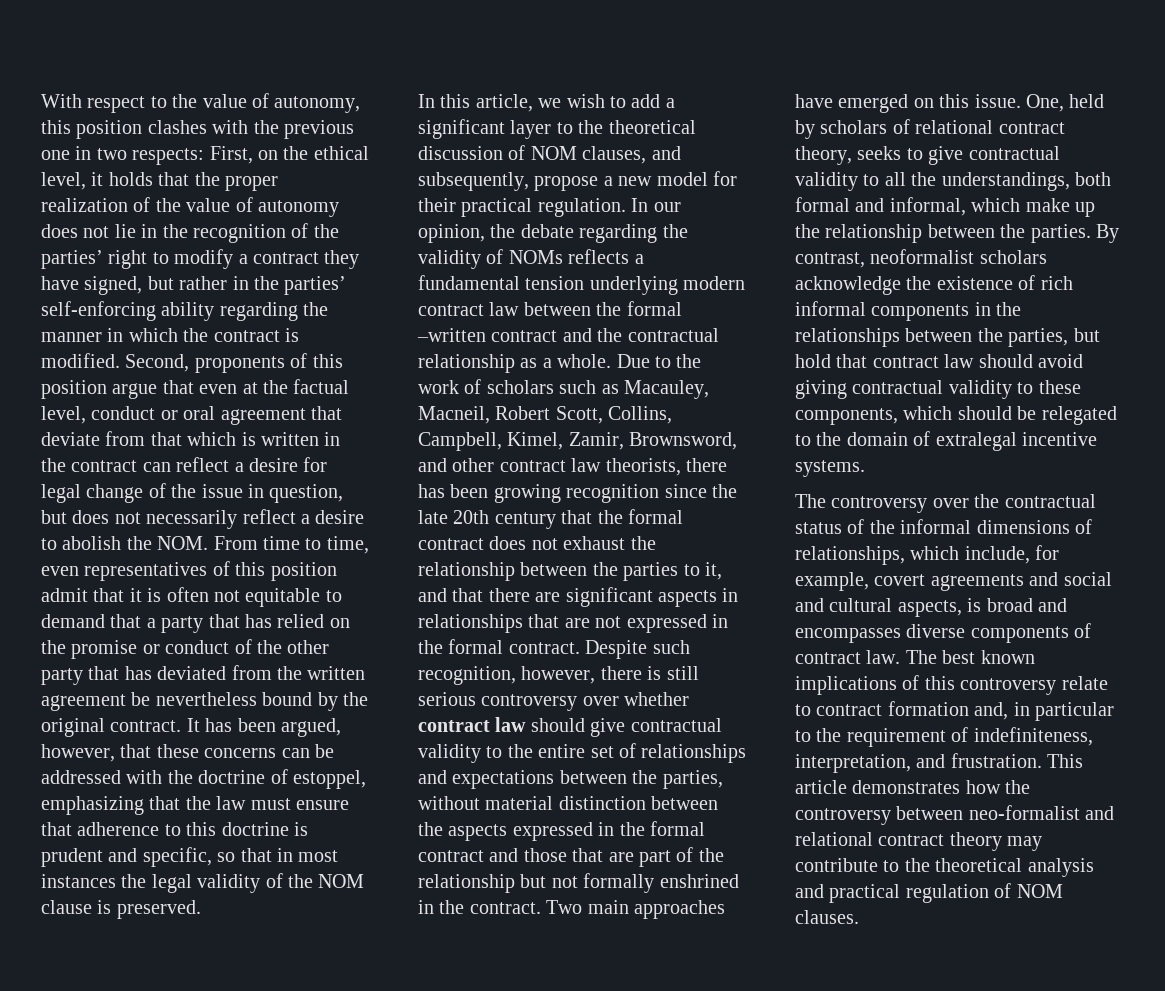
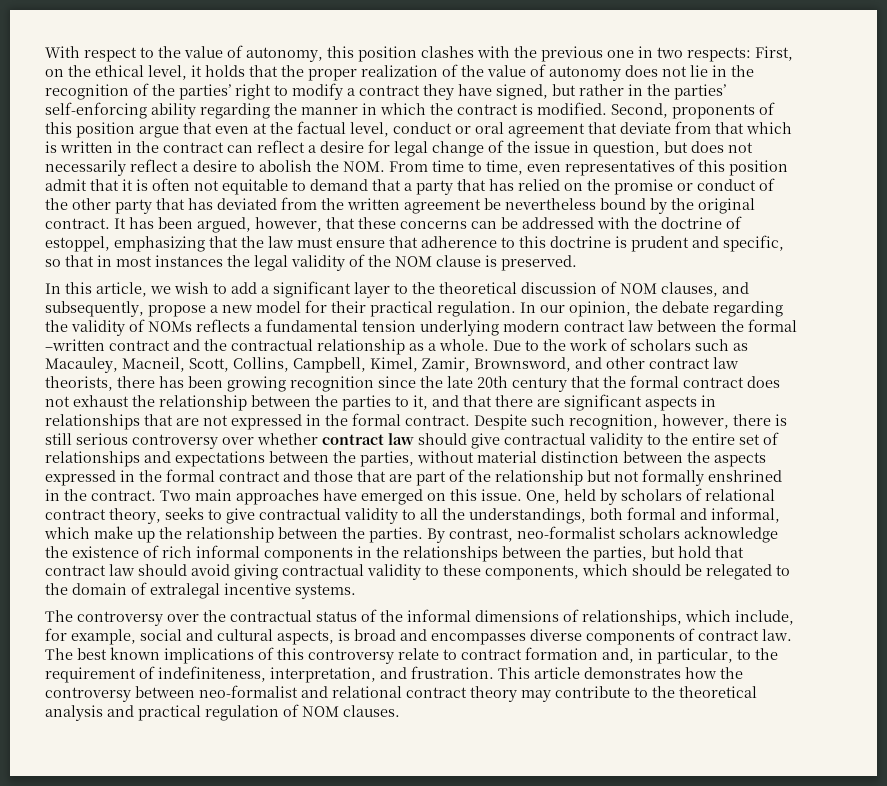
- Due to the work of scholars such as Macauley, Macneil, Robert Scott, Collins, Campbell, Kimel, Zamir, Brownsword, and other contract law theorists, there has been growing recognition since the late 20th century that the formal contract does not exhaust the relationship between the parties to it, and that there are significant aspects in relationships that are not expressed in the formal contract.
+ Due to the work of scholars such as Macauley, Macneil, Scott, Collins, Campbell, Kimel, Zamir, Brownsword, and other contract law theorists, there has been growing recognition since the late 20th century that the formal contract does not exhaust the relationship between the parties to it, and that there are significant aspects in relationships that are not expressed in the formal contract.
- By contrast, neoformalist scholars acknowledge the existence of rich informal components in the relationships between the parties, but hold that contract law should avoid giving contractual validity to these components, which should be relegated to the domain of extralegal incentive systems.
+ By contrast, neo-formalist scholars acknowledge the existence of rich informal components in the relationships between the parties, but hold that contract law should avoid giving contractual validity to these components, which should be relegated to the domain of extralegal incentive systems.
- The controversy over the contractual status of the informal dimensions of relationships, which include, for example, covert agreements and social and cultural aspects, is broad and encompasses diverse components of contract law.
+ The controversy over the contractual status of the informal dimensions of relationships, which include, for example, social and cultural aspects, is broad and encompasses diverse components of contract law.
- The best known implications of this controversy relate to contract formation and, in particular to the requirement of indefiniteness, interpretation, and frustration.
+ The best known implications of this controversy relate to contract formation and, in particular, to the requirement of indefiniteness, interpretation, and frustration.

